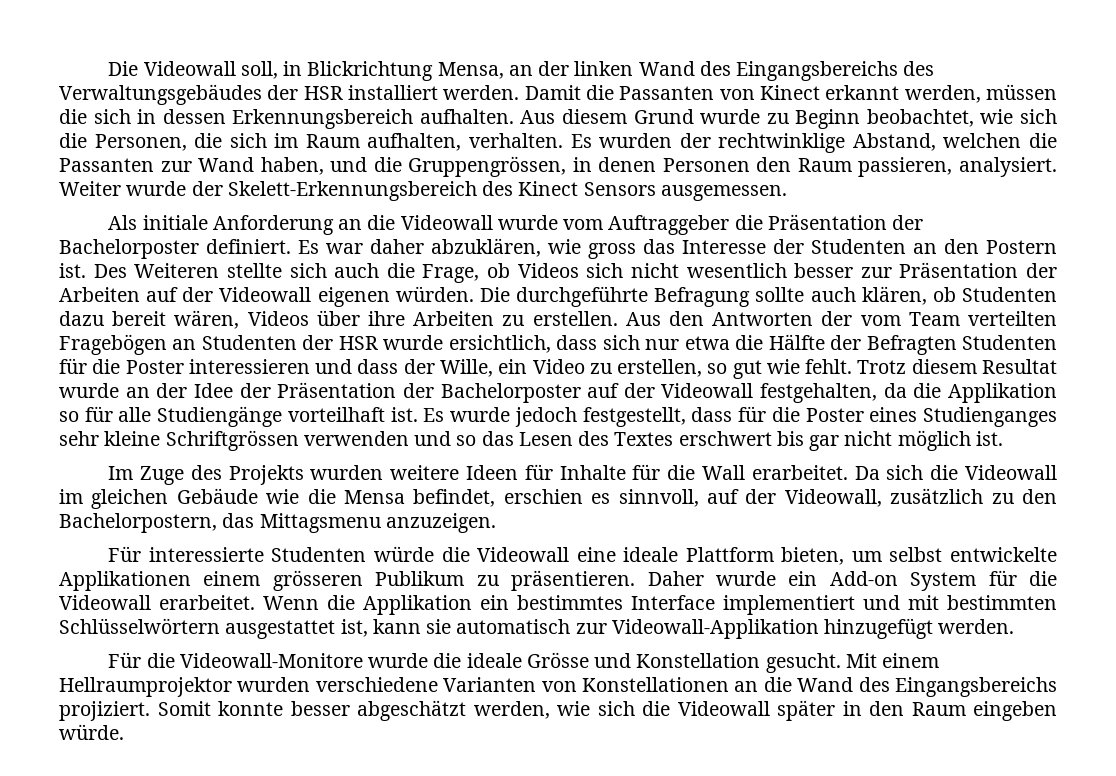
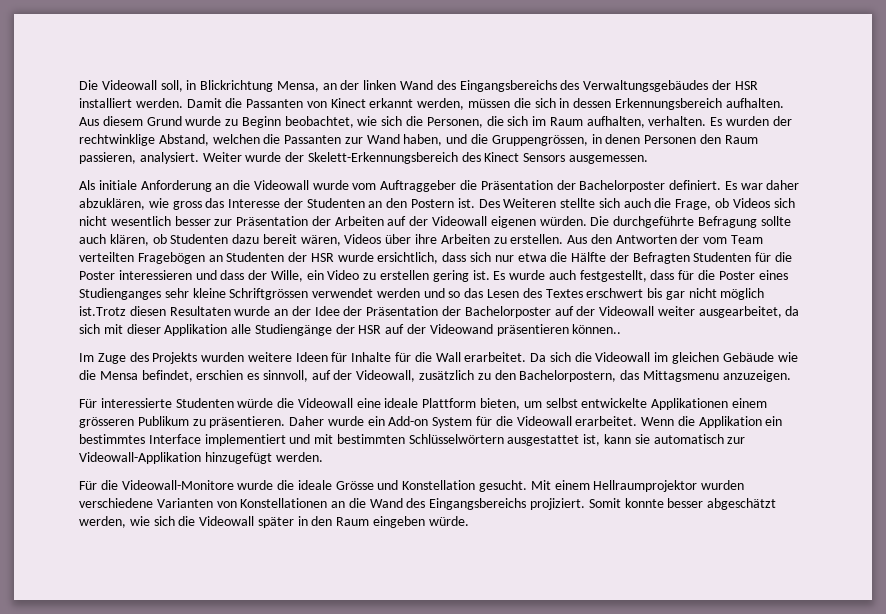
- Aus den Antworten der vom Team verteilten Fragebögen an Studenten der HSR wurde ersichtlich, dass sich nur etwa die Hälfte der Befragten Studenten für die Poster interessieren und dass der Wille, ein Video zu erstellen, so gut wie fehlt. Trotz diesem Resultat wurde an der Idee der Präsentation der Bachelorposter auf der Videowall festgehalten, da die Applikation so für alle Studiengänge vorteilhaft ist. Es wurde jedoch festgestellt, dass für die Poster eines Studienganges sehr kleine Schriftgrössen verwenden und so das Lesen des Textes erschwert bis gar nicht möglich ist.
+ Aus den Antworten der vom Team verteilten Fragebögen an Studenten der HSR wurde ersichtlich, dass sich nur etwa die Hälfte der Befragten Studenten für die Poster interessieren und dass der Wille, ein Video zu erstellen gering ist. Es wurde auch festgestellt, dass für die Poster eines Studienganges sehr kleine Schriftgrössen verwendet werden und so das Lesen des Textes erschwert bis gar nicht möglich ist.Trotz diesen Resultaten wurde an der Idee der Präsentation der Bachelorposter auf der Videowall weiter ausgearbeitet, da sich mit dieser Applikation alle Studiengänge der HSR auf der Videowand präsentieren können..

